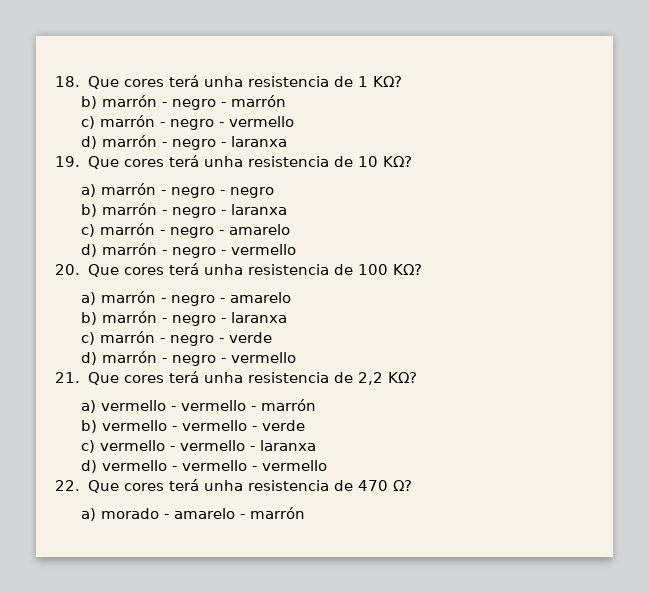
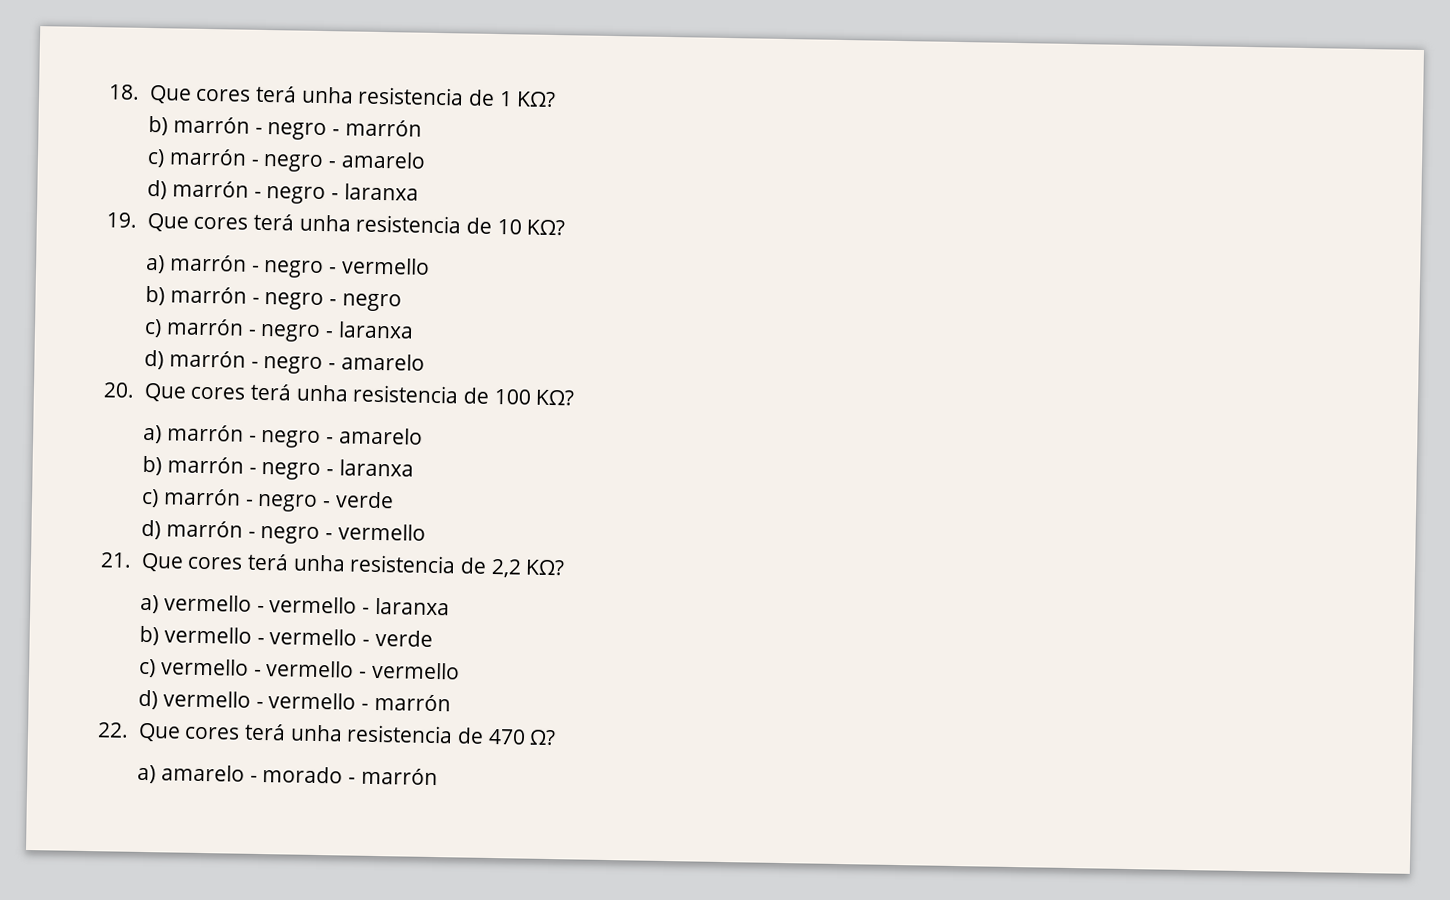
- c) marrón - negro - vermello
+ c) marrón - negro - amarelo
- a) marrón - negro - negro
- b) marrón - negro - laranxa
- c) marrón - negro - amarelo
- d) marrón - negro - vermello
+ a) marrón - negro - vermello
+ b) marrón - negro - negro
+ c) marrón - negro - laranxa
+ d) marrón - negro - amarelo
- a) vermello - vermello - marrón
+ a) vermello - vermello - laranxa
- c) vermello - vermello - laranxa
+ c) vermello - vermello - vermello
- d) vermello - vermello - vermello
+ d) vermello - vermello - marrón
- a) morado - amarelo - marrón
+ a) amarelo - morado - marrón

